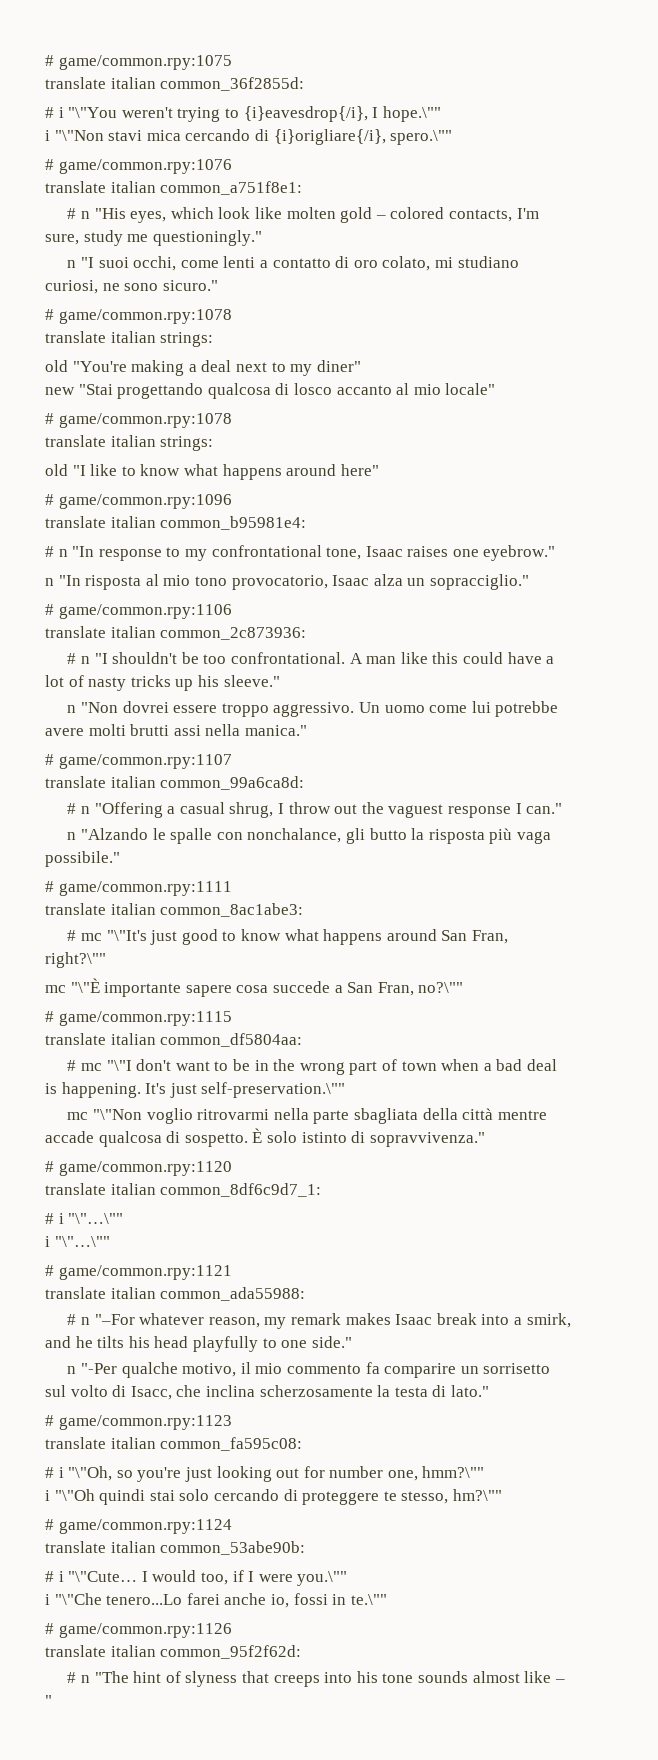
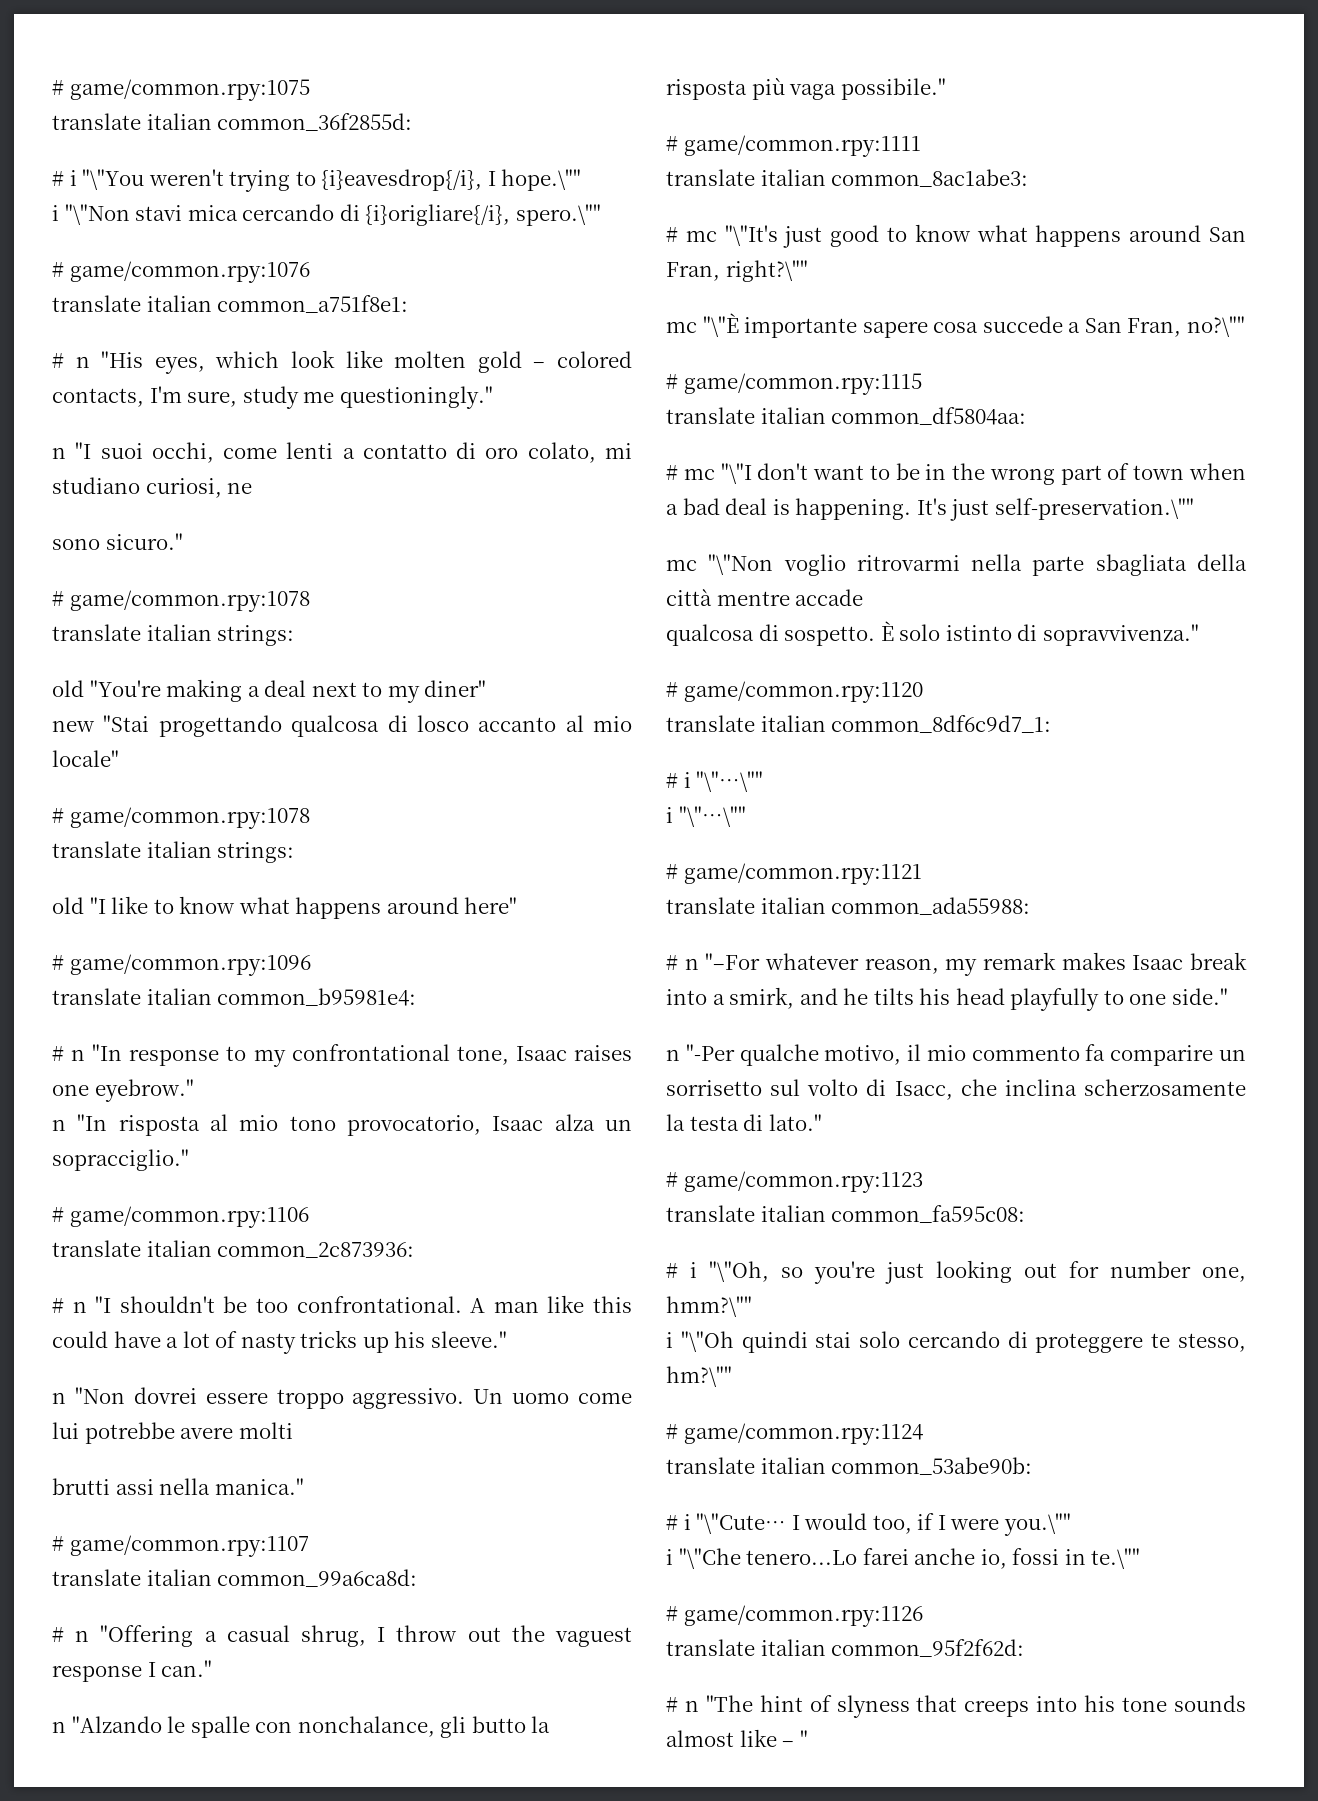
- n "I suoi occhi, come lenti a contatto di oro colato, mi studiano curiosi, ne sono sicuro."
+ n "I suoi occhi, come lenti a contatto di oro colato, mi studiano curiosi, ne
+ sono sicuro."
- Un uomo come lui potrebbe avere molti brutti assi nella manica."
+ Un uomo come lui potrebbe avere molti
+ brutti assi nella manica."
- mc "\"Non voglio ritrovarmi nella parte sbagliata della città mentre accade qualcosa di sospetto.
+ mc "\"Non voglio ritrovarmi nella parte sbagliata della città mentre accade
+ qualcosa di sospetto.

